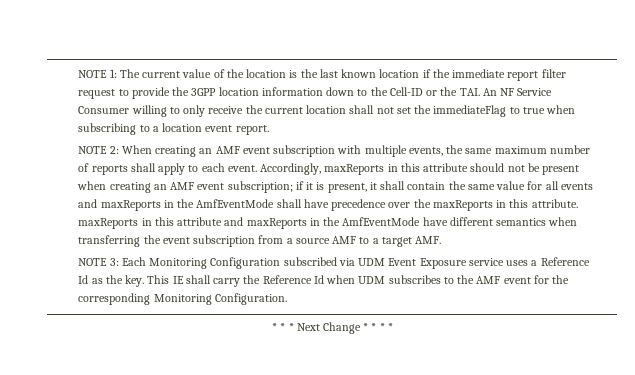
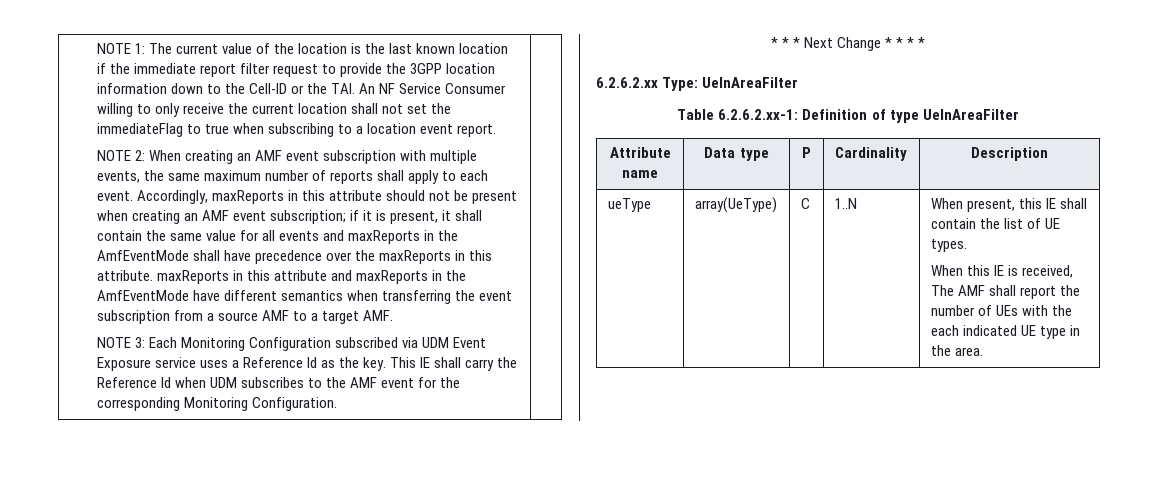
+ 6.2.6.2.xx Type: UeInAreaFilter
+ Table 6.2.6.2.xx-1: Definition of type UeInAreaFilter
+ Attribute name | Data type | P | Cardinality | Description
+ ueType | array(UeType) | C | 1..N | When present, this IE shall contain the list of UE types.
+ When this IE is received, The AMF shall report the number of UEs with the each indicated UE type in the area.

